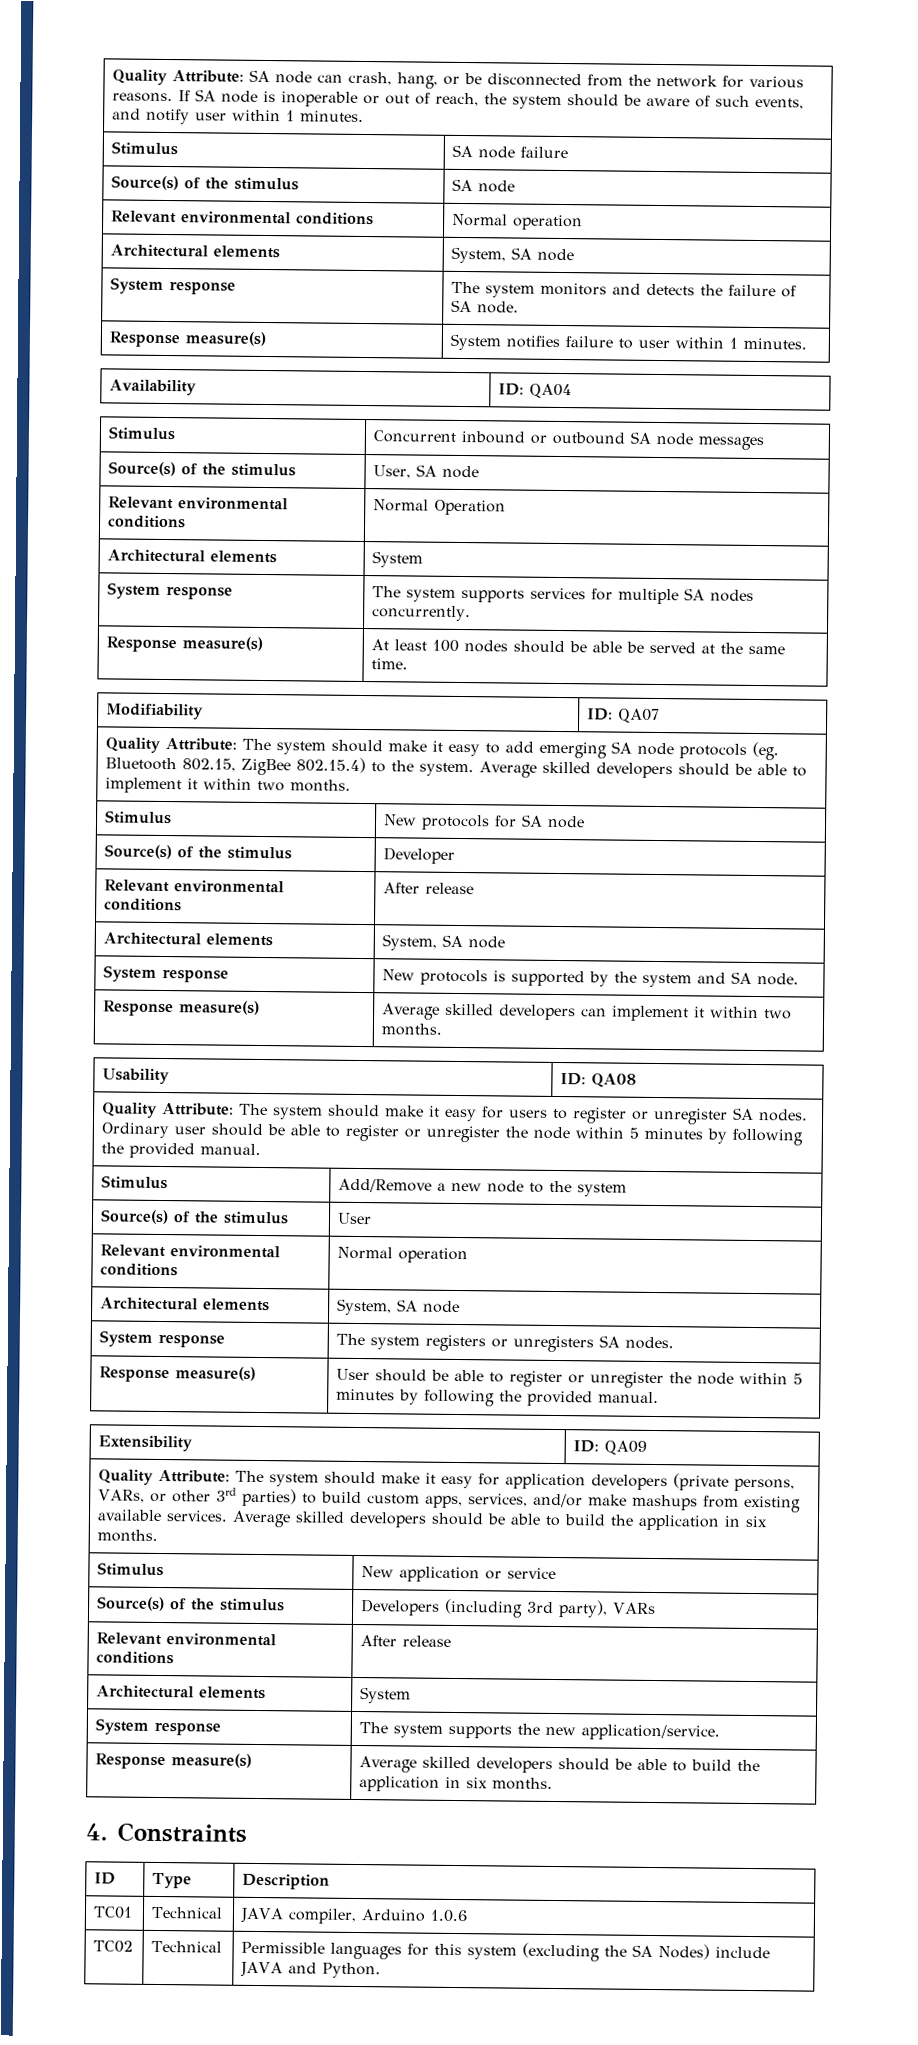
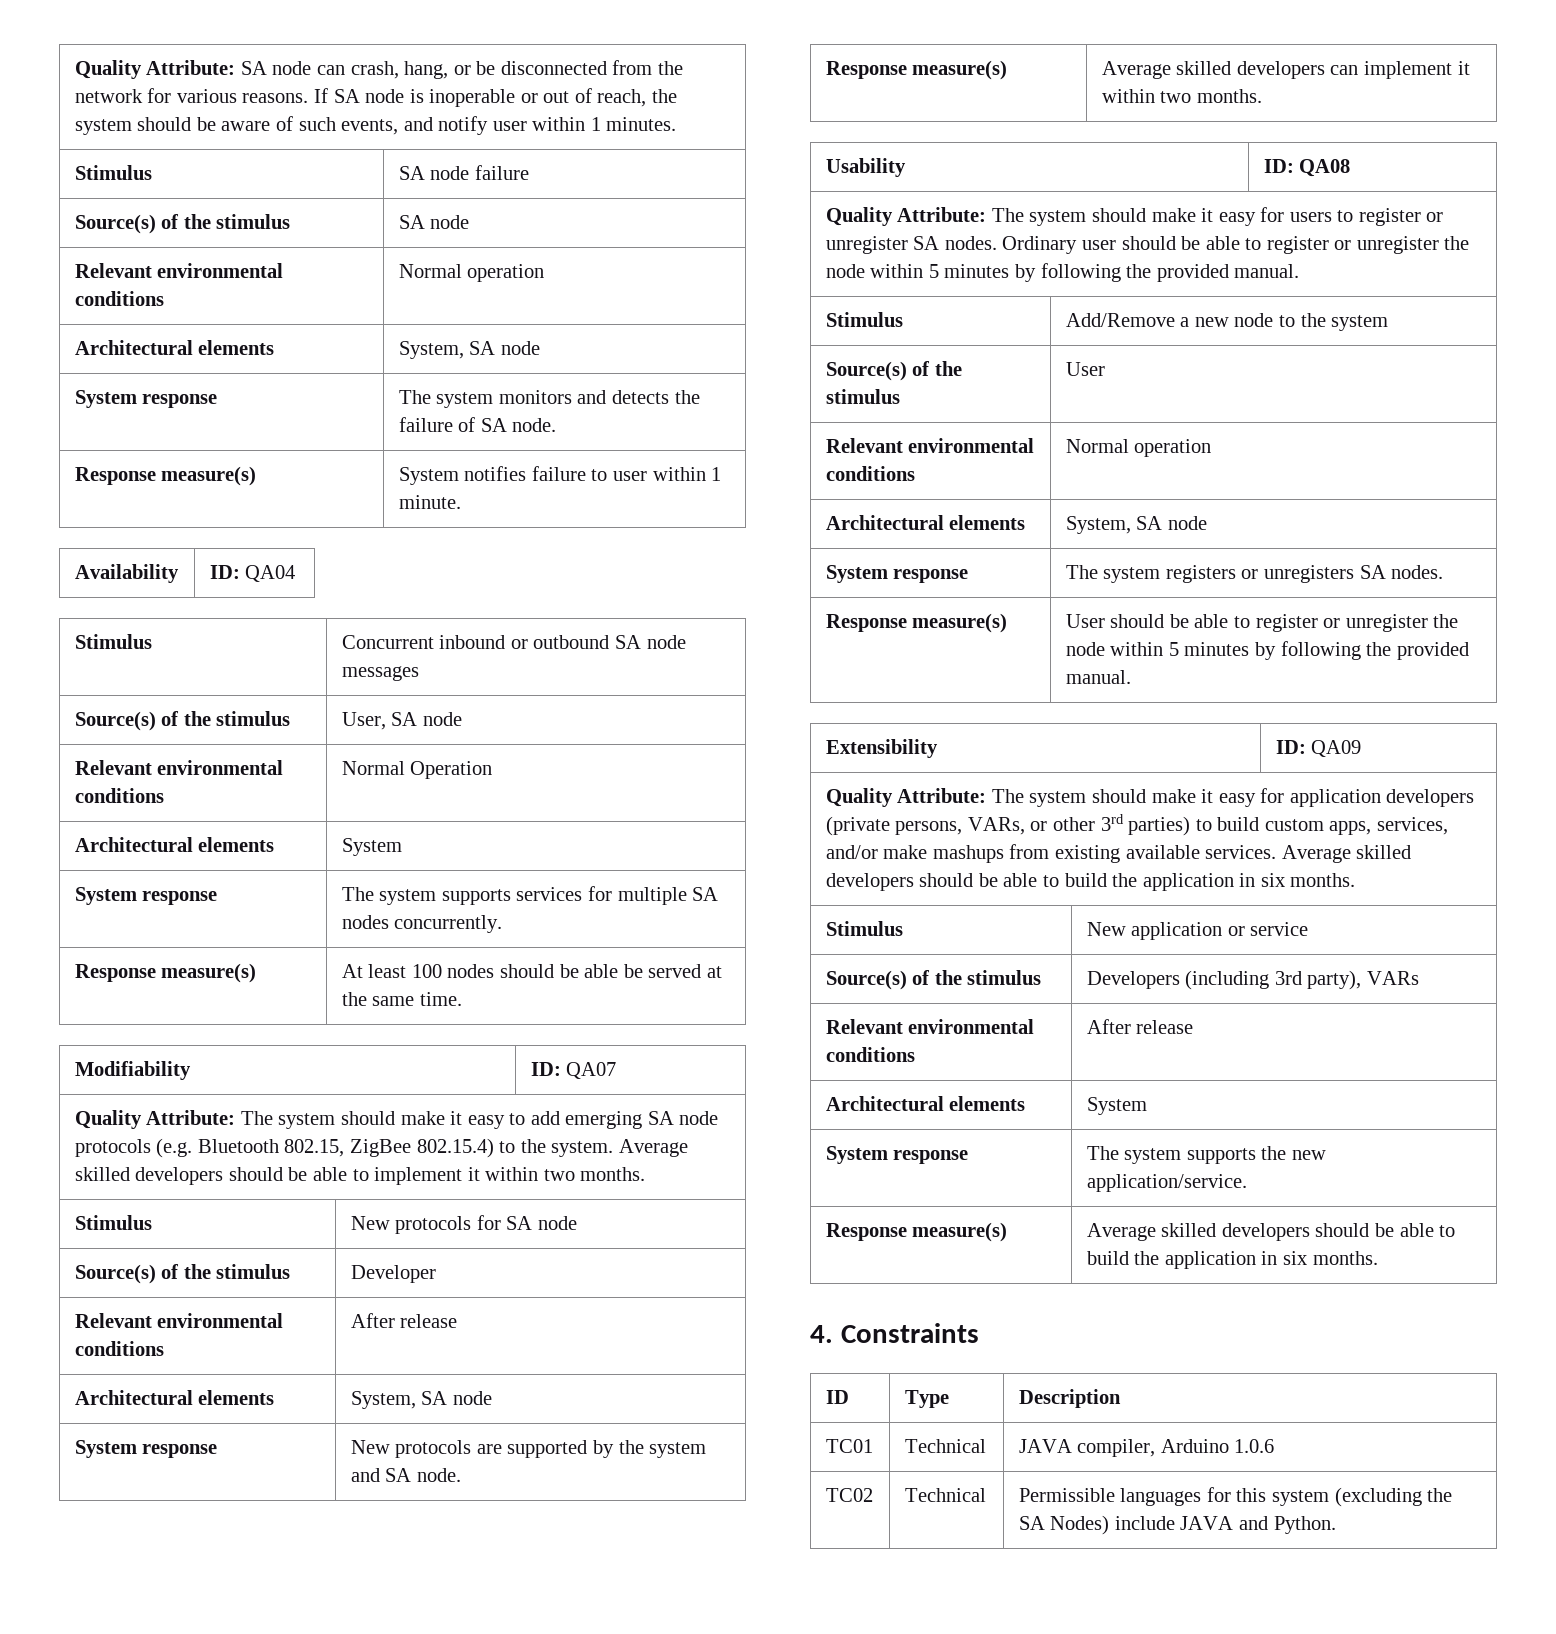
- Response measure(s) | System notifies failure to user within 1 minutes.
+ Response measure(s) | System notifies failure to user within 1 minute.
- Quality Attribute: The system should make it easy to add emerging SA node protocols (eg. Bluetooth 802.15, ZigBee 802.15.4) to the system. Average skilled developers should be able to implement it within two months.
+ Quality Attribute: The system should make it easy to add emerging SA node protocols (e.g. Bluetooth 802.15, ZigBee 802.15.4) to the system. Average skilled developers should be able to implement it within two months.
- System response | New protocols is supported by the system and SA node.
+ System response | New protocols are supported by the system and SA node.

